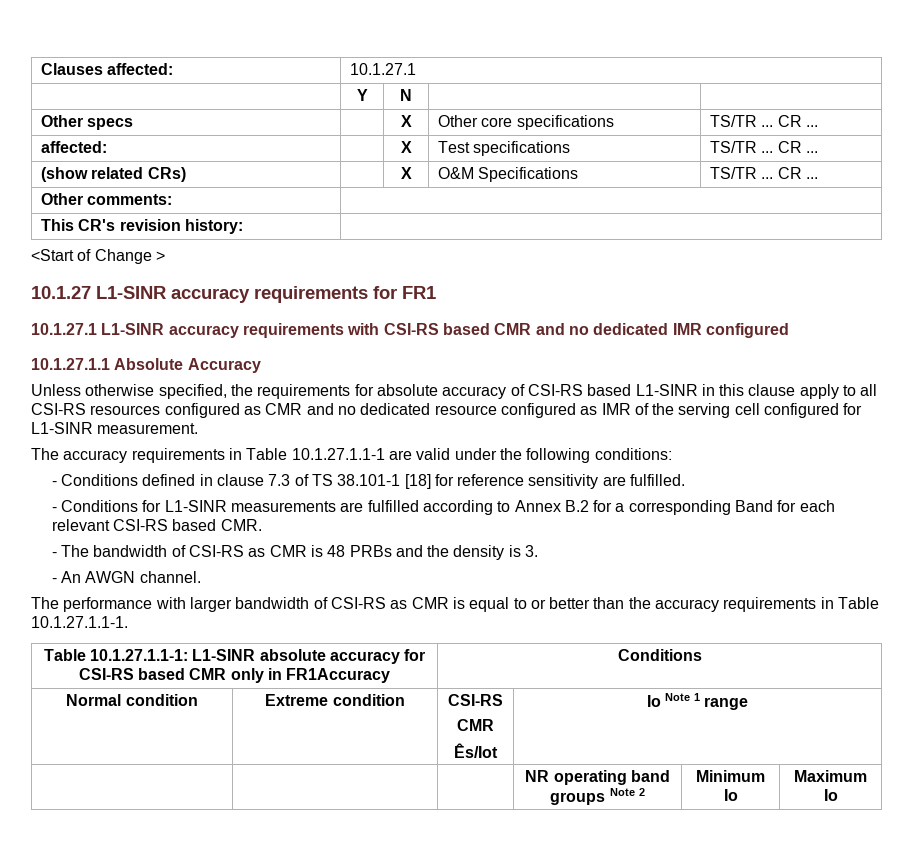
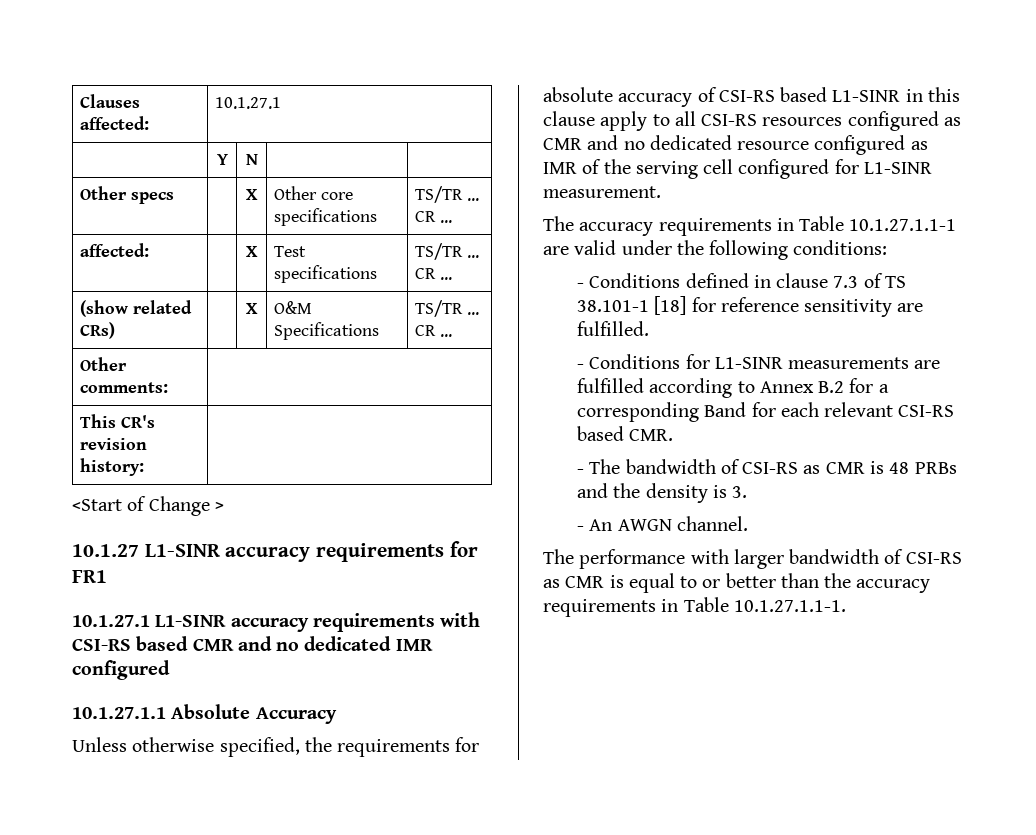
- Table 10.1.27.1.1-1: L1-SINR absolute accuracy for CSI-RS based CMR only in FR1Accuracy | Conditions
- Normal condition | Extreme condition | CSI-RS
- CMR
- Ês/Iot | Io Note 1 range
- | | | NR operating band groups Note 2 | Minimum Io | Maximum Io

